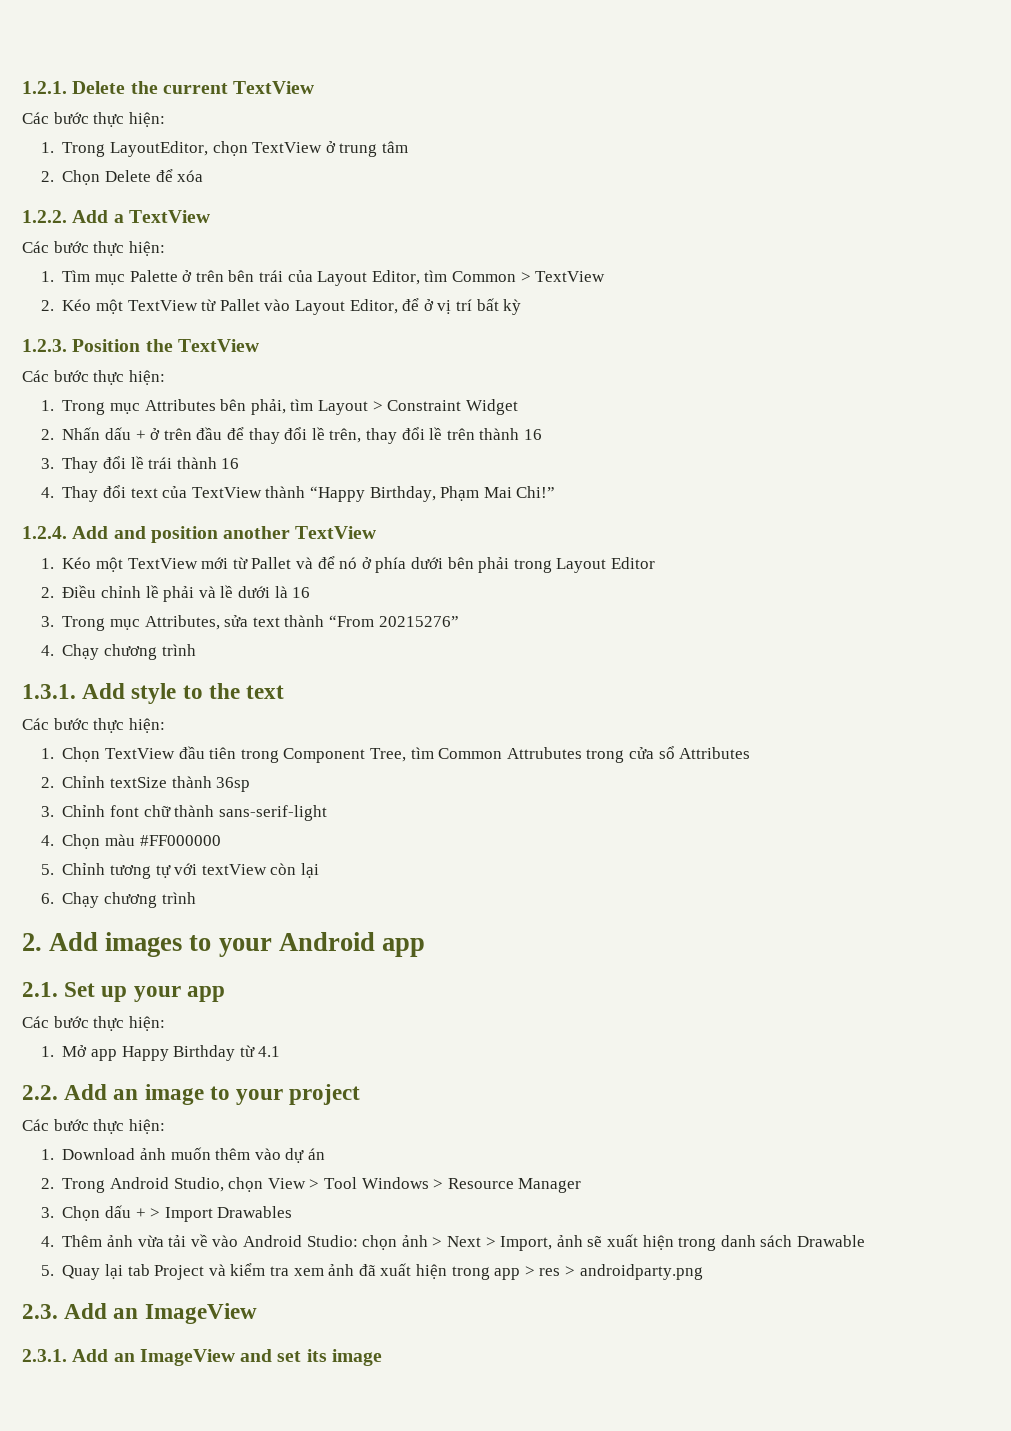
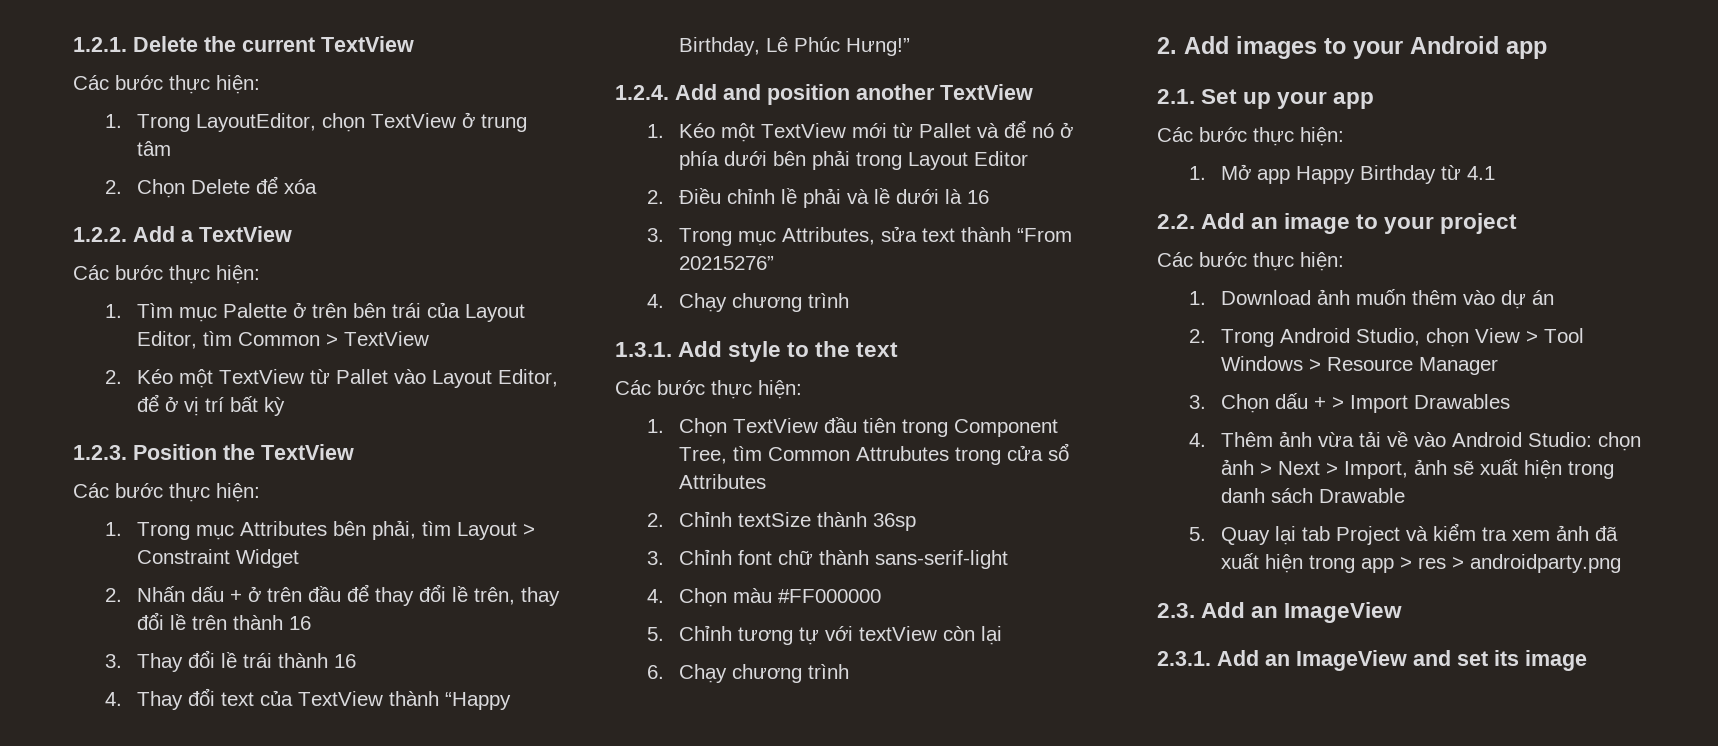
- 4. Thay đổi text của TextView thành “Happy Birthday, Phạm Mai Chi!”
+ 4. Thay đổi text của TextView thành “Happy Birthday, Lê Phúc Hưng!”

